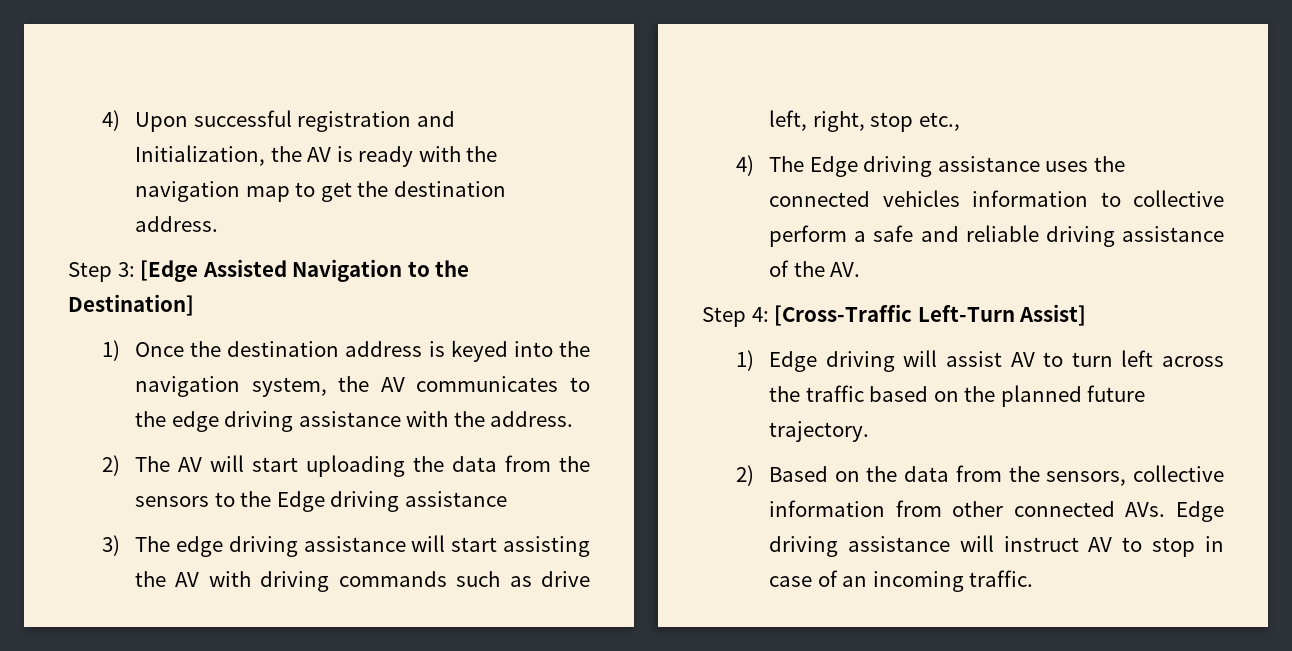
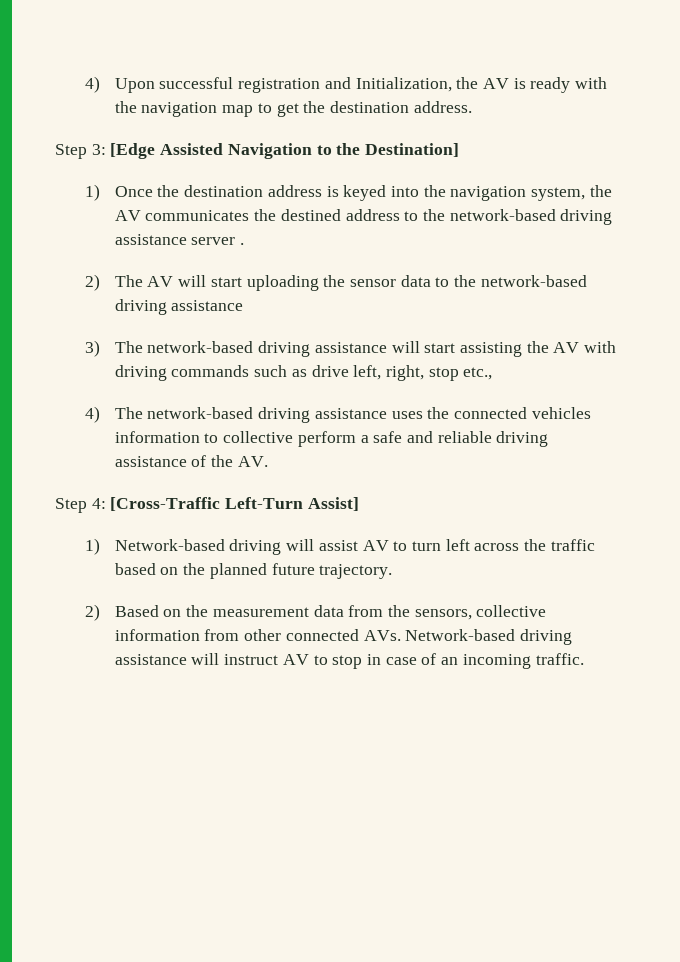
- 1) Once the destination address is keyed into the navigation system, the AV communicates to the edge driving assistance with the address.
+ 1) Once the destination address is keyed into the navigation system, the AV communicates the destined address to the network-based driving assistance server .
- 2) The AV will start uploading the data from the sensors to the Edge driving assistance
+ 2) The AV will start uploading the sensor data to the network-based driving assistance
- 3) The edge driving assistance will start assisting the AV with driving commands such as drive left, right, stop etc.,
+ 3) The network-based driving assistance will start assisting the AV with driving commands such as drive left, right, stop etc.,
- 4) The Edge driving assistance uses the connected vehicles information to collective perform a safe and reliable driving assistance of the AV.
+ 4) The network-based driving assistance uses the connected vehicles information to collective perform a safe and reliable driving assistance of the AV.
- 1) Edge driving will assist AV to turn left across the traffic based on the planned future trajectory.
+ 1) Network-based driving will assist AV to turn left across the traffic based on the planned future trajectory.
- 2) Based on the data from the sensors, collective information from other connected AVs. Edge driving assistance will instruct AV to stop in case of an incoming traffic.
+ 2) Based on the measurement data from the sensors, collective information from other connected AVs. Network-based driving assistance will instruct AV to stop in case of an incoming traffic.

